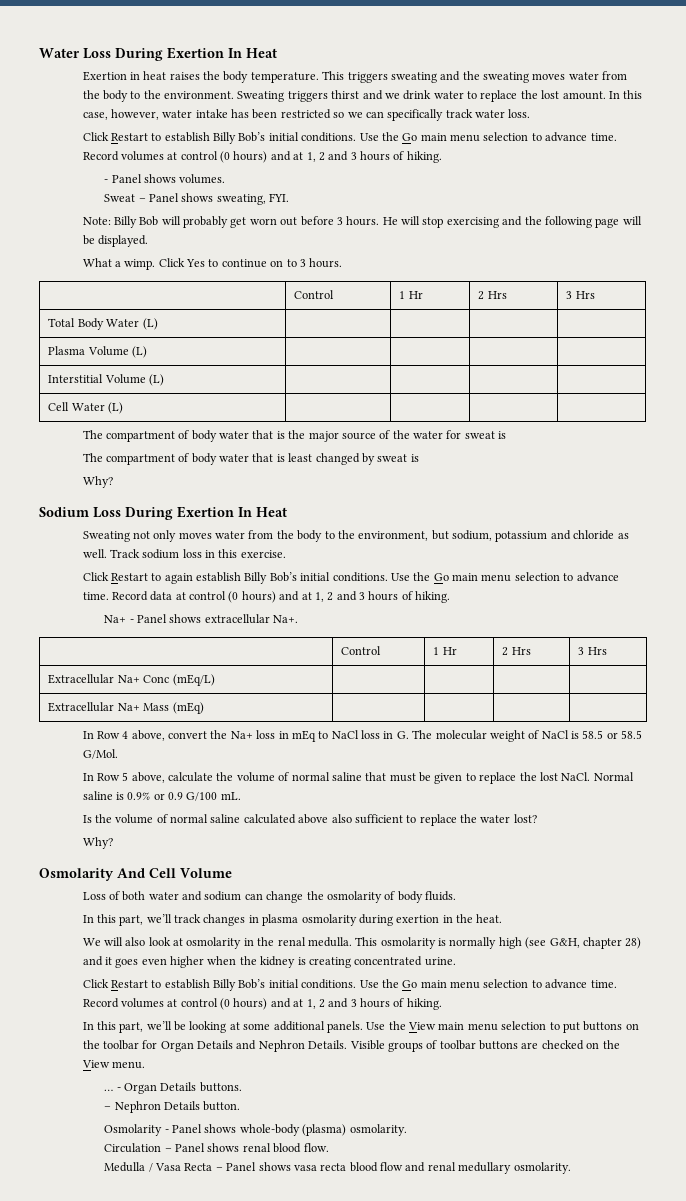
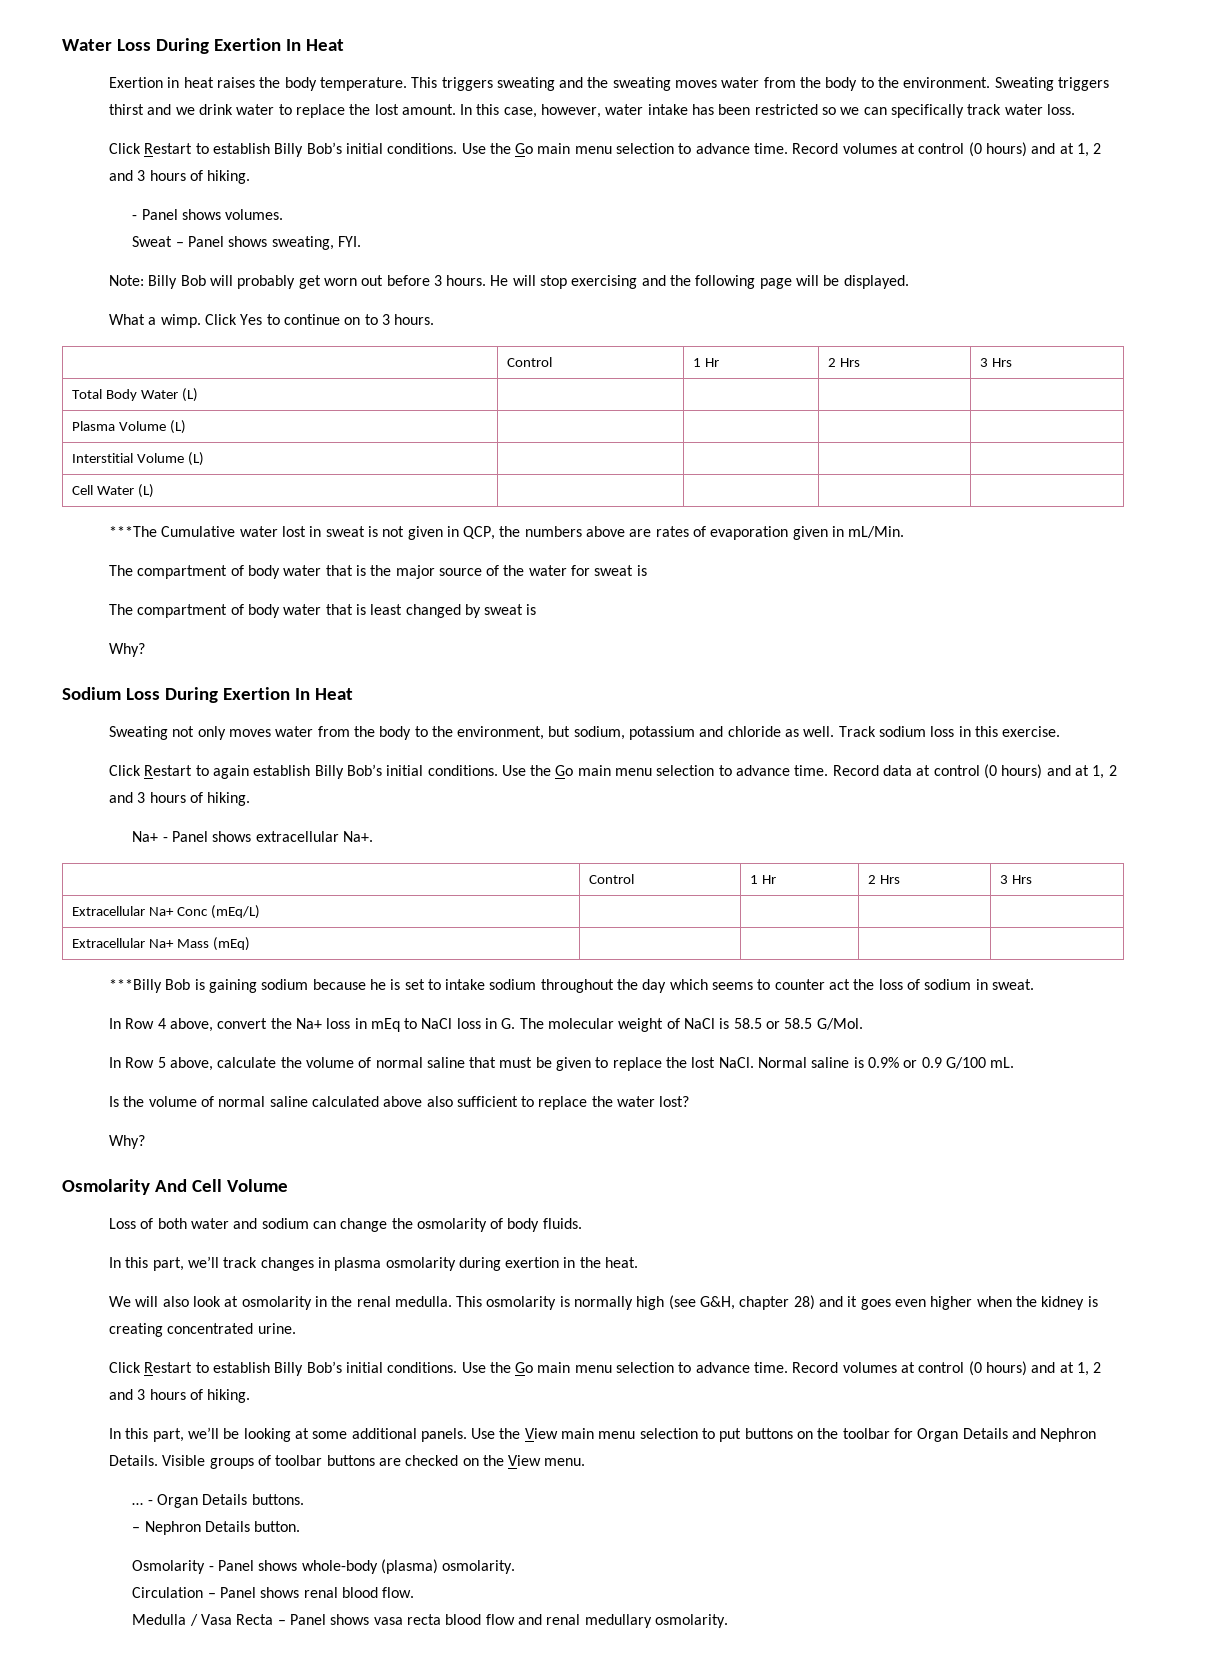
+ ***The Cumulative water lost in sweat is not given in QCP, the numbers above are rates of evaporation given in mL/Min.
+ ***Billy Bob is gaining sodium because he is set to intake sodium throughout the day which seems to counter act the loss of sodium in sweat.

